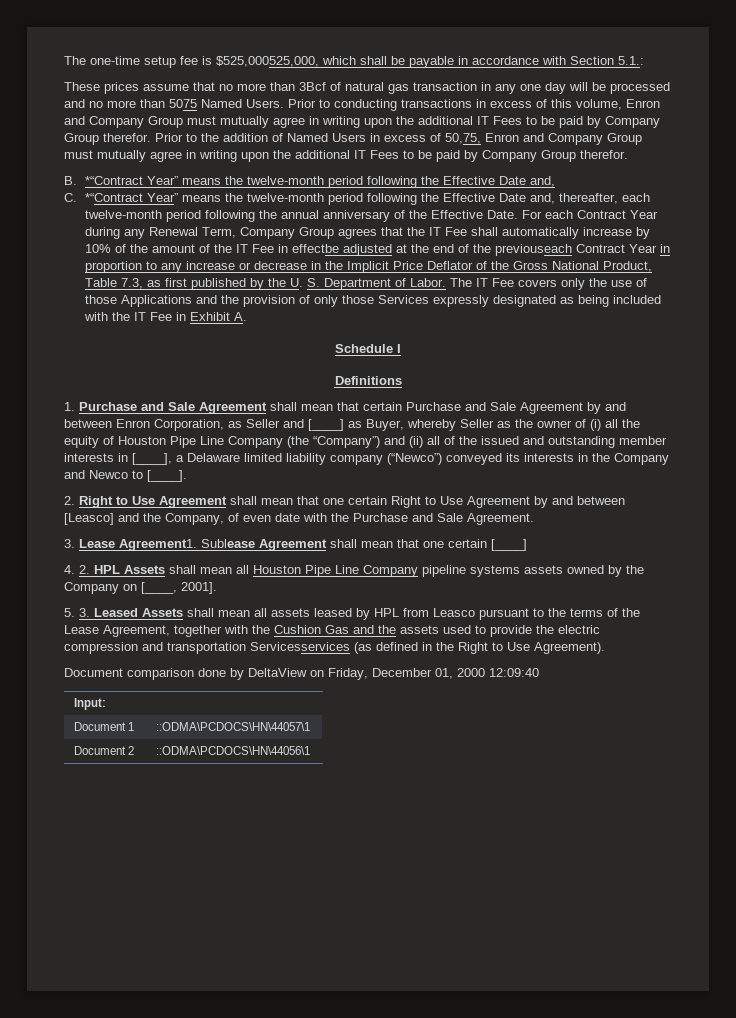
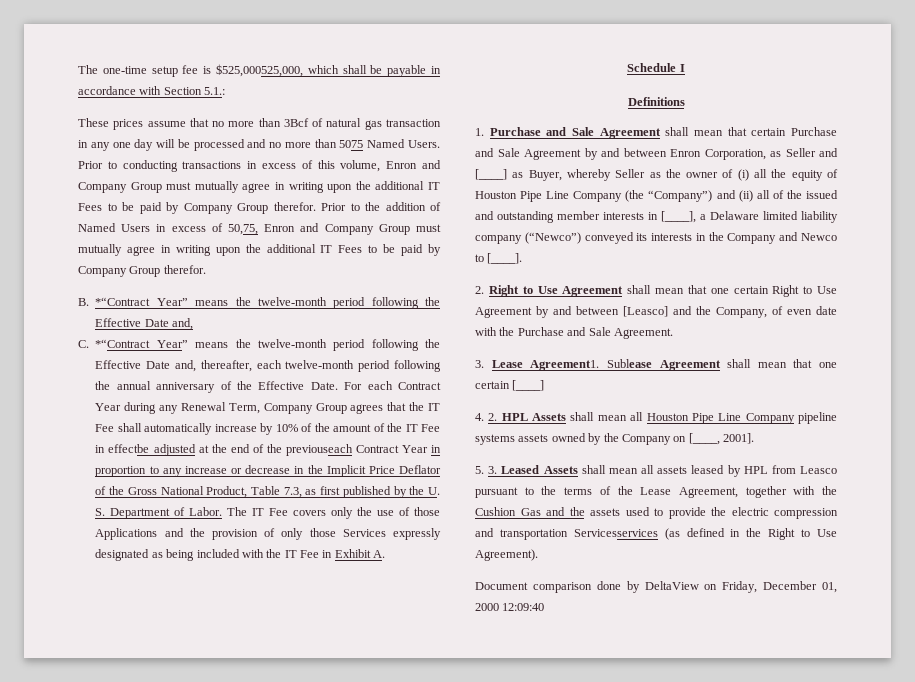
- Input:
- Document 1 | ::ODMA\PCDOCS\HN\44057\1
- Document 2 | ::ODMA\PCDOCS\HN\44056\1

